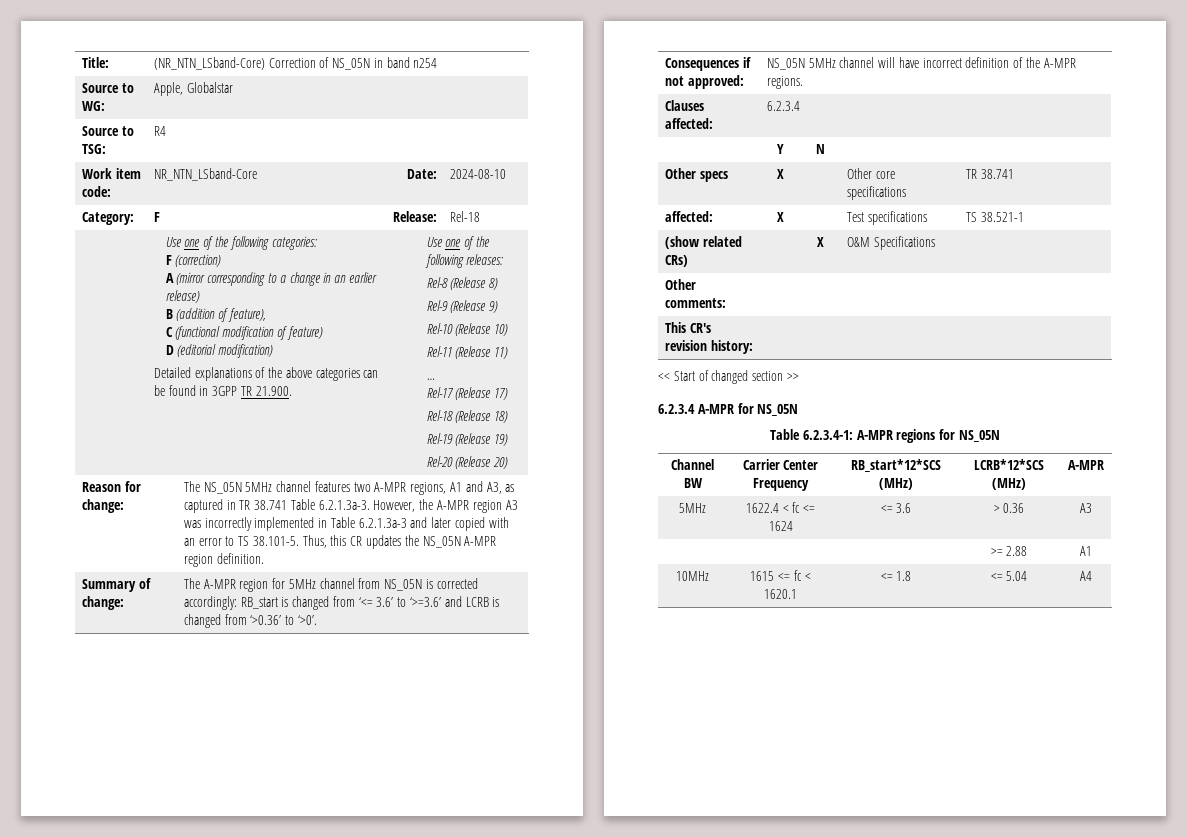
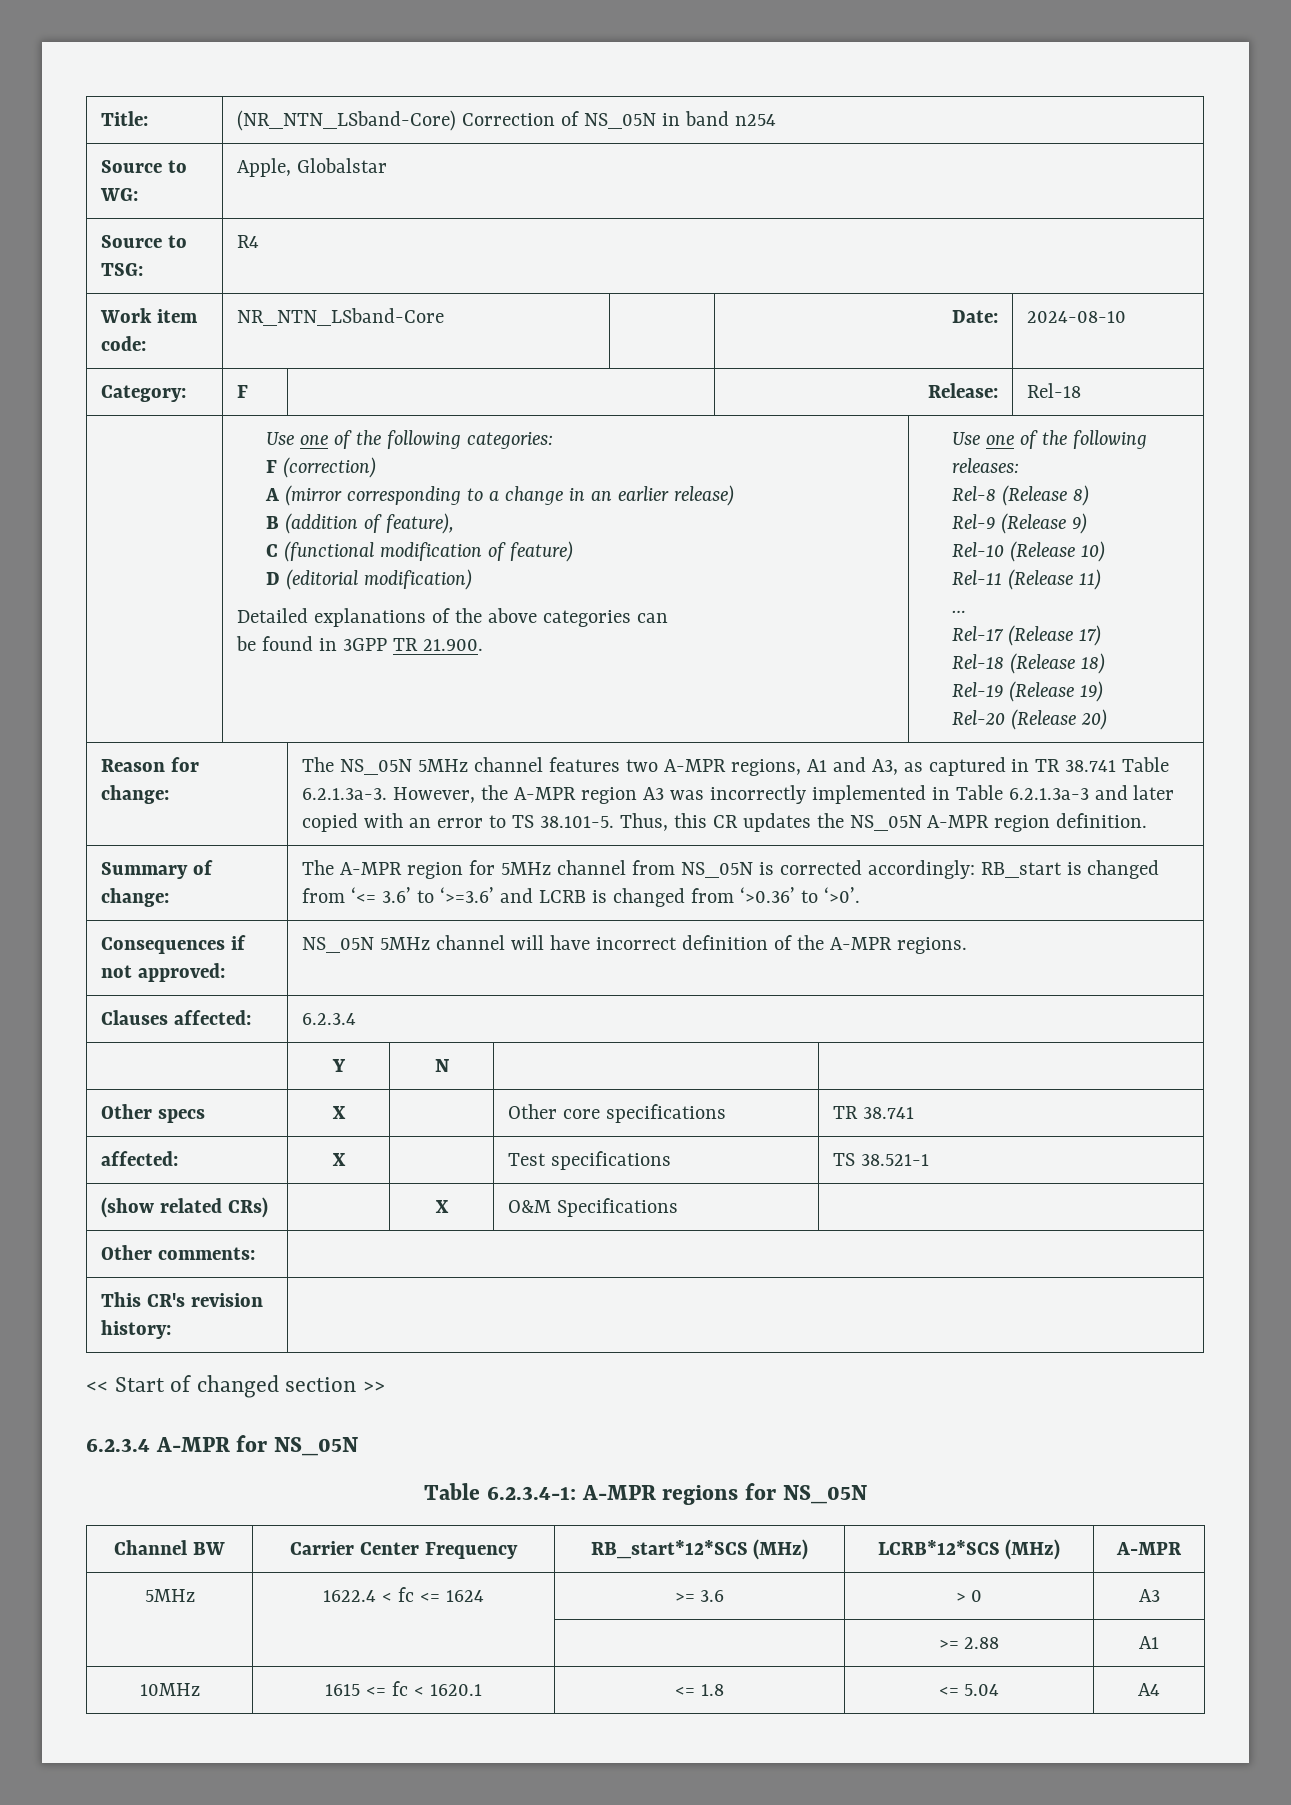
- 5MHz | 1622.4 < fc <= 1624 | <= 3.6 | > 0.36 | A3
+ 5MHz | 1622.4 < fc <= 1624 | >= 3.6 | > 0 | A3

